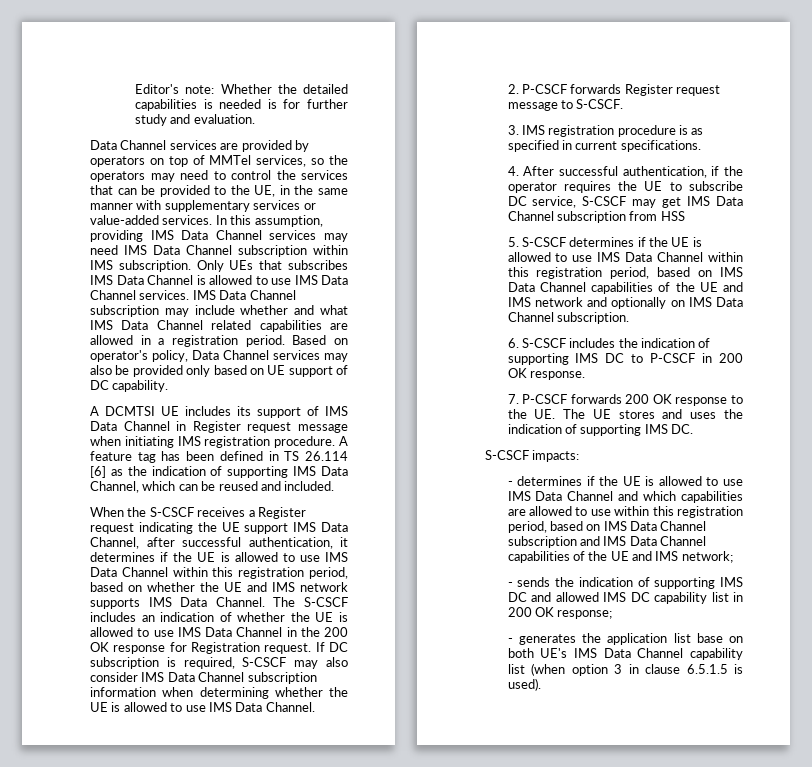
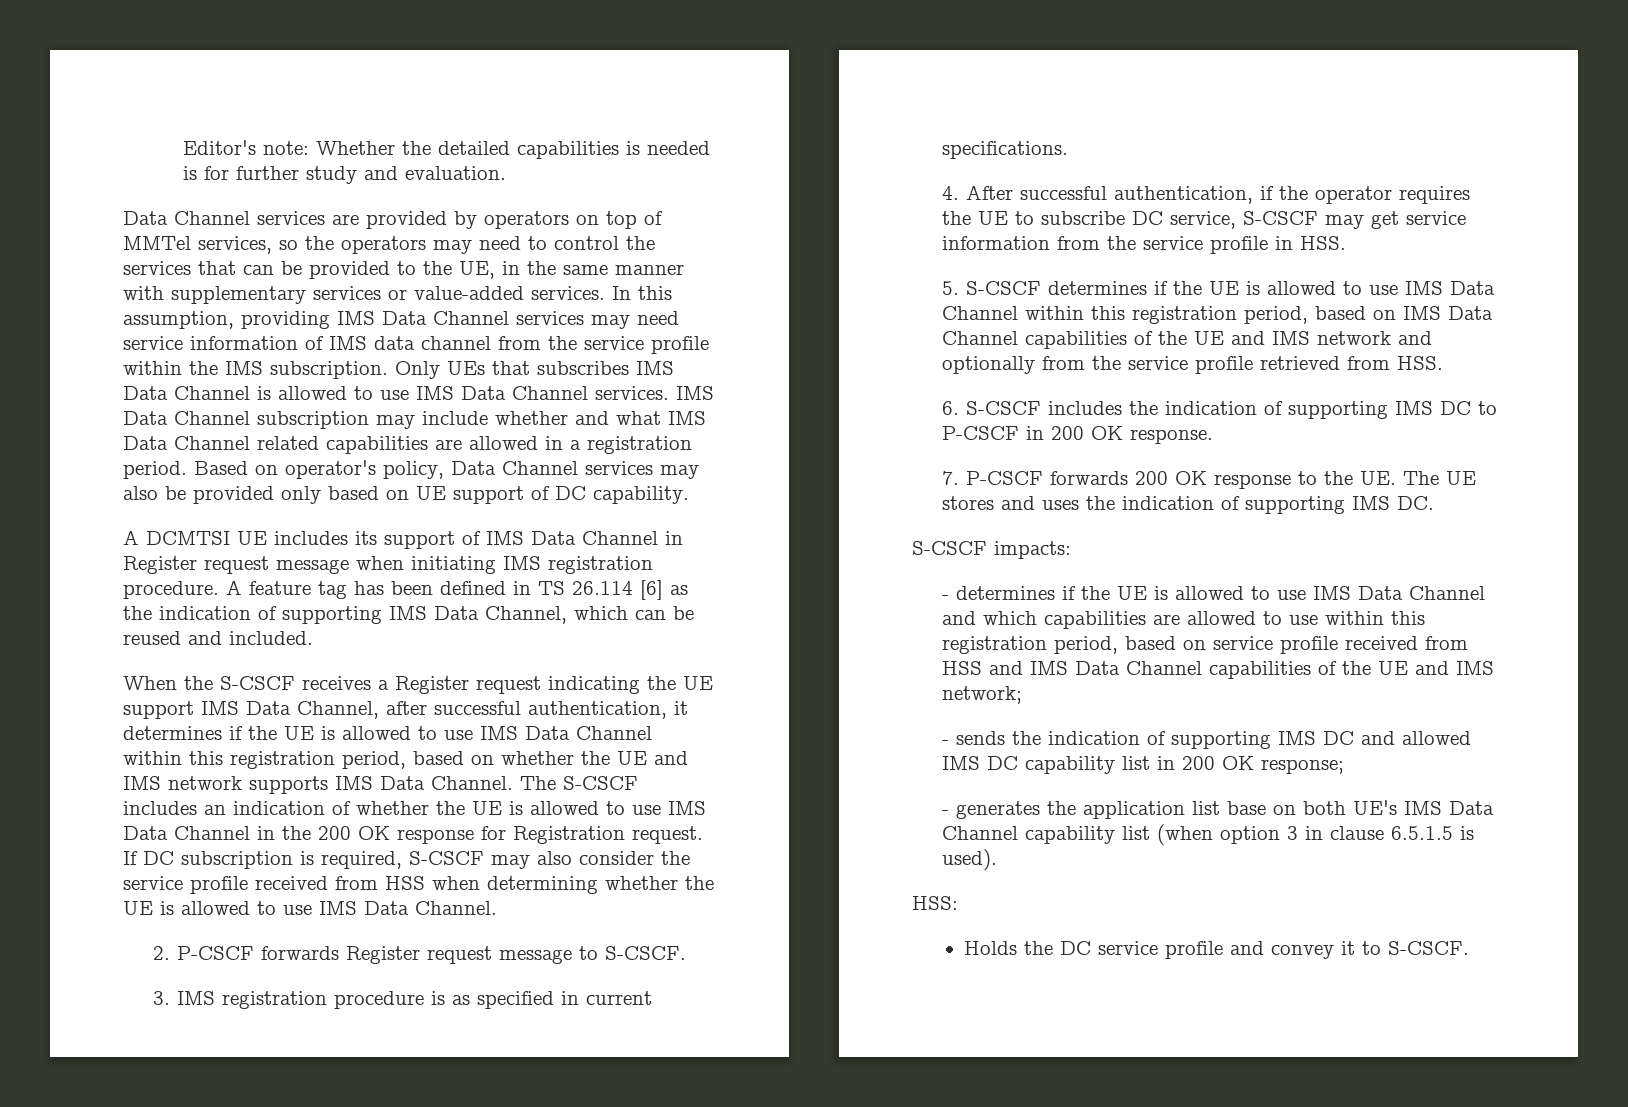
- In this assumption, providing IMS Data Channel services may need IMS Data Channel subscription within IMS subscription.
+ In this assumption, providing IMS Data Channel services may need service information of IMS data channel from the service profile within the IMS subscription.
- If DC subscription is required, S-CSCF may also consider IMS Data Channel subscription information when determining whether the UE is allowed to use IMS Data Channel.
+ If DC subscription is required, S-CSCF may also consider the service profile received from HSS when determining whether the UE is allowed to use IMS Data Channel.
- 4. After successful authentication, if the operator requires the UE to subscribe DC service, S-CSCF may get IMS Data Channel subscription from HSS
+ 4. After successful authentication, if the operator requires the UE to subscribe DC service, S-CSCF may get service information from the service profile in HSS.
- 5. S-CSCF determines if the UE is allowed to use IMS Data Channel within this registration period, based on IMS Data Channel capabilities of the UE and IMS network and optionally on IMS Data Channel subscription.
+ 5. S-CSCF determines if the UE is allowed to use IMS Data Channel within this registration period, based on IMS Data Channel capabilities of the UE and IMS network and optionally from the service profile retrieved from HSS.
- - determines if the UE is allowed to use IMS Data Channel and which capabilities are allowed to use within this registration period, based on IMS Data Channel subscription and IMS Data Channel capabilities of the UE and IMS network;
+ - determines if the UE is allowed to use IMS Data Channel and which capabilities are allowed to use within this registration period, based on service profile received from HSS and IMS Data Channel capabilities of the UE and IMS network;
+ HSS:
+ Holds the DC service profile and convey it to S-CSCF.

